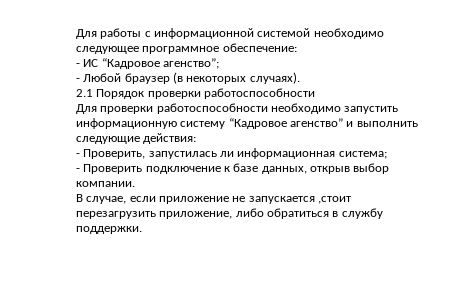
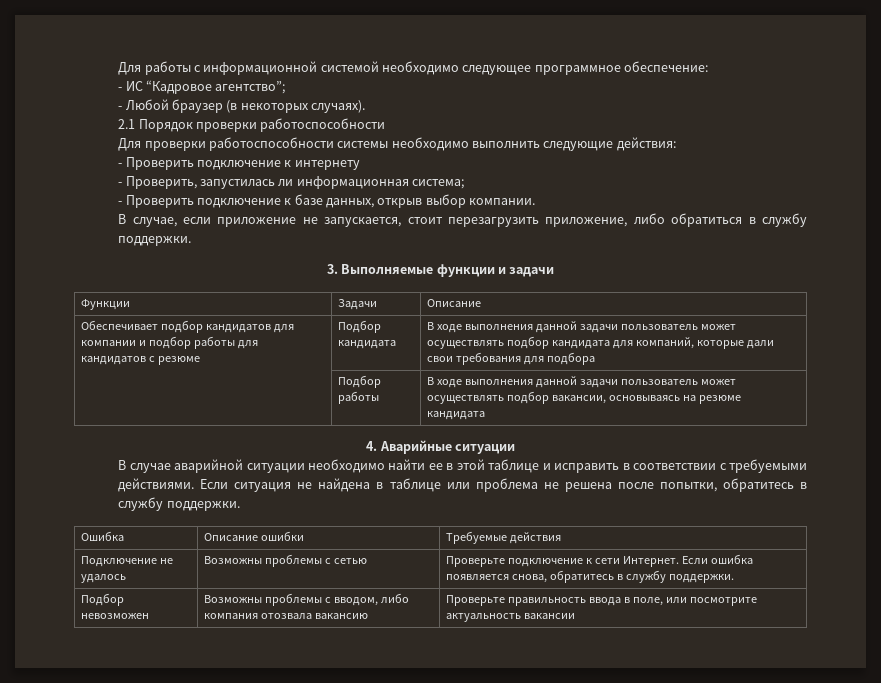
- - ИС “Кадровое агенство”;
+ - ИС “Кадровое агентство”;
- Для проверки работоспособности необходимо запустить информационную систему “Кадровое агенство” и выполнить следующие действия:
+ Для проверки работоспособности системы необходимо выполнить следующие действия:
+ - Проверить подключение к интернету
- В случае, если приложение не запускается ,стоит перезагрузить приложение, либо обратиться в службу поддержки.
+ В случае, если приложение не запускается, стоит перезагрузить приложение, либо обратиться в службу поддержки.
+ 3. Выполняемые функции и задачи
+ Функции | Задачи | Описание
+ Обеспечивает подбор кандидатов для компании и подбор работы для кандидатов с резюме | Подбор кандидата | В ходе выполнения данной задачи пользователь может осуществлять подбор кандидата для компаний, которые дали свои требования для подбора
+ | Подбор работы | В ходе выполнения данной задачи пользователь может осуществлять подбор вакансии, основываясь на резюме кандидата
+ 4. Аварийные ситуации
+ В случае аварийной ситуации необходимо найти ее в этой таблице и исправить в соответствии с требуемыми действиями. Если ситуация не найдена в таблице или проблема не решена после попытки, обратитесь в службу поддержки.
+ Ошибка | Описание ошибки | Требуемые действия
+ Подключение не удалось | Возможны проблемы с сетью | Проверьте подключение к сети Интернет. Если ошибка появляется снова, обратитесь в службу поддержки.
+ Подбор невозможен | Возможны проблемы с вводом, либо компания отозвала вакансию | Проверьте правильность ввода в поле, или посмотрите актуальность вакансии

